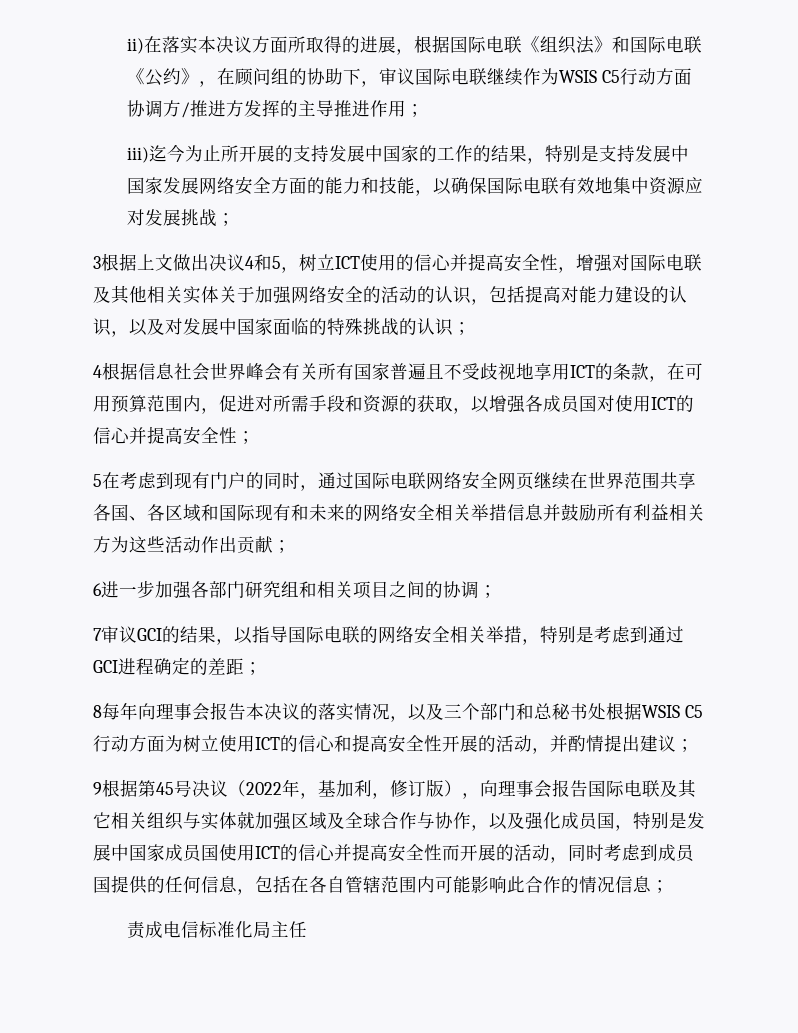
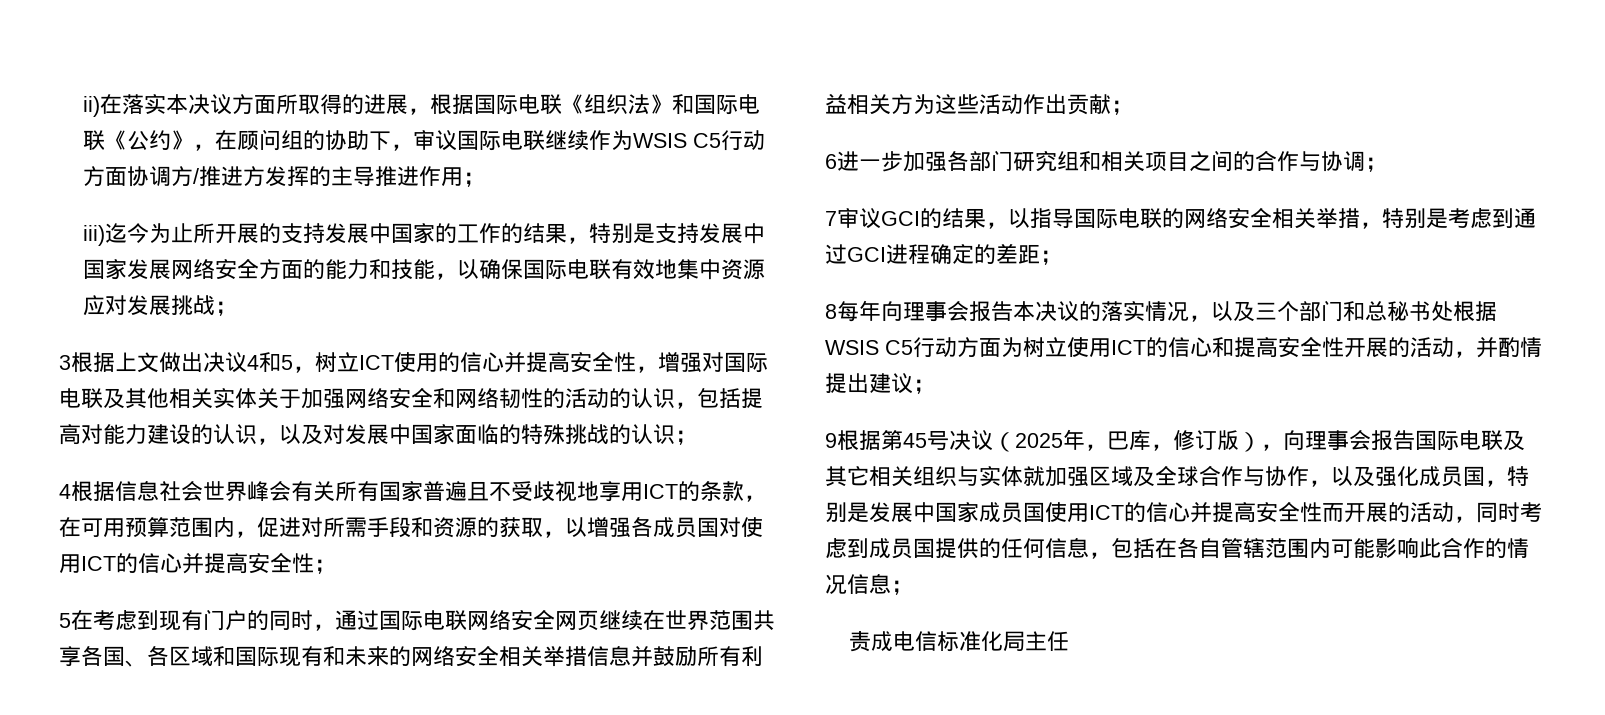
- 3根据上文做出决议4和5，树立ICT使用的信心并提高安全性，增强对国际电联及其他相关实体关于加强网络安全的活动的认识，包括提高对能力建设的认识，以及对发展中国家面临的特殊挑战的认识；
+ 3根据上文做出决议4和5，树立ICT使用的信心并提高安全性，增强对国际电联及其他相关实体关于加强网络安全和网络韧性的活动的认识，包括提高对能力建设的认识，以及对发展中国家面临的特殊挑战的认识；
- 6进一步加强各部门研究组和相关项目之间的协调；
+ 6进一步加强各部门研究组和相关项目之间的合作与协调；
- 9根据第45号决议（2022年，基加利，修订版），向理事会报告国际电联及其它相关组织与实体就加强区域及全球合作与协作，以及强化成员国，特别是发展中国家成员国使用ICT的信心并提高安全性而开展的活动，同时考虑到成员国提供的任何信息，包括在各自管辖范围内可能影响此合作的情况信息；
+ 9根据第45号决议（2025年，巴库，修订版），向理事会报告国际电联及其它相关组织与实体就加强区域及全球合作与协作，以及强化成员国，特别是发展中国家成员国使用ICT的信心并提高安全性而开展的活动，同时考虑到成员国提供的任何信息，包括在各自管辖范围内可能影响此合作的情况信息；

